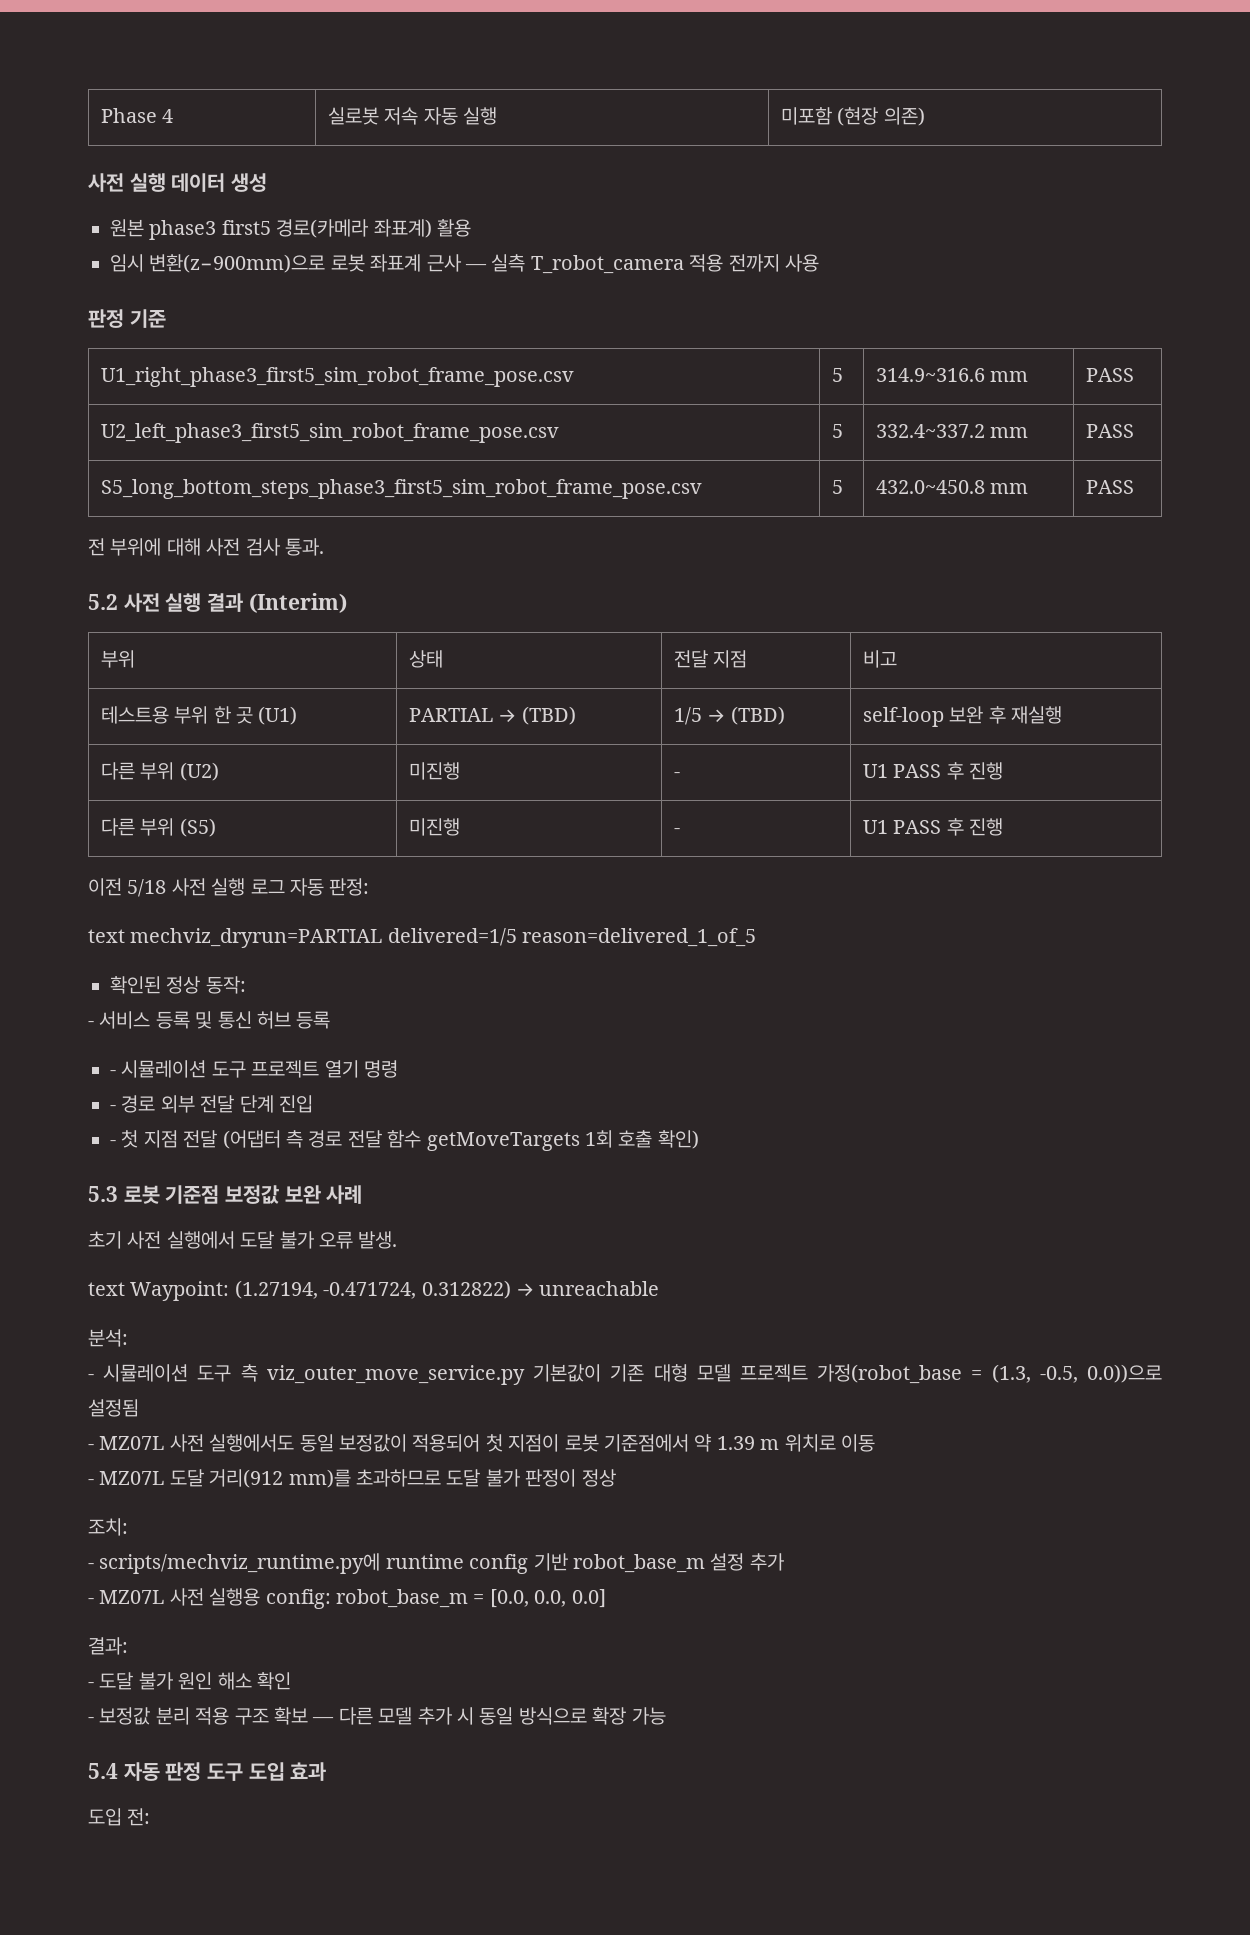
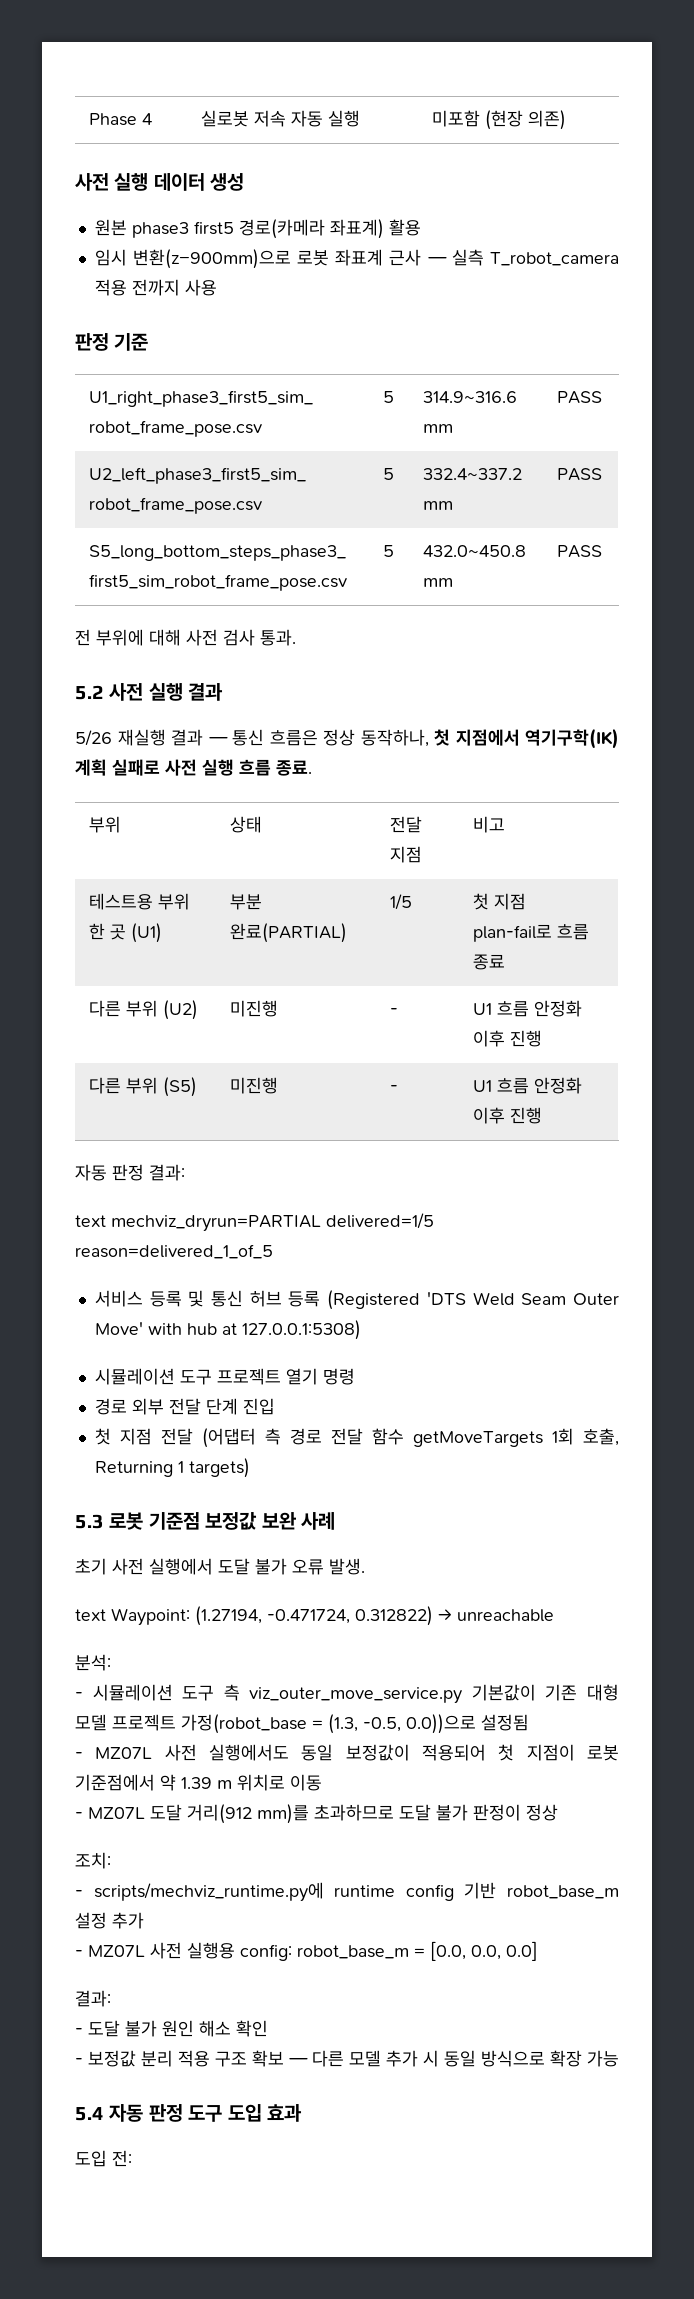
- 5.2 사전 실행 결과 (Interim)
+ 5.2 사전 실행 결과
+ 5/26 재실행 결과 — 통신 흐름은 정상 동작하나, 첫 지점에서 역기구학(IK) 계획 실패로 사전 실행 흐름 종료.
- 테스트용 부위 한 곳 (U1) | PARTIAL → (TBD) | 1/5 → (TBD) | self-loop 보완 후 재실행
+ 테스트용 부위 한 곳 (U1) | 부분 완료(PARTIAL) | 1/5 | 첫 지점 plan-fail로 흐름 종료
- 다른 부위 (U2) | 미진행 | - | U1 PASS 후 진행
+ 다른 부위 (U2) | 미진행 | - | U1 흐름 안정화 이후 진행
- 다른 부위 (S5) | 미진행 | - | U1 PASS 후 진행
- 이전 5/18 사전 실행 로그 자동 판정:
+ 다른 부위 (S5) | 미진행 | - | U1 흐름 안정화 이후 진행
+ 자동 판정 결과:
- 확인된 정상 동작:
- - 서비스 등록 및 통신 허브 등록
- - 시뮬레이션 도구 프로젝트 열기 명령
+ 서비스 등록 및 통신 허브 등록 (Registered 'DTS Weld Seam Outer Move' with hub at 127.0.0.1:5308)
+ 시뮬레이션 도구 프로젝트 열기 명령
- - 경로 외부 전달 단계 진입
+ 경로 외부 전달 단계 진입
- - 첫 지점 전달 (어댑터 측 경로 전달 함수 getMoveTargets 1회 호출 확인)
+ 첫 지점 전달 (어댑터 측 경로 전달 함수 getMoveTargets 1회 호출, Returning 1 targets)

